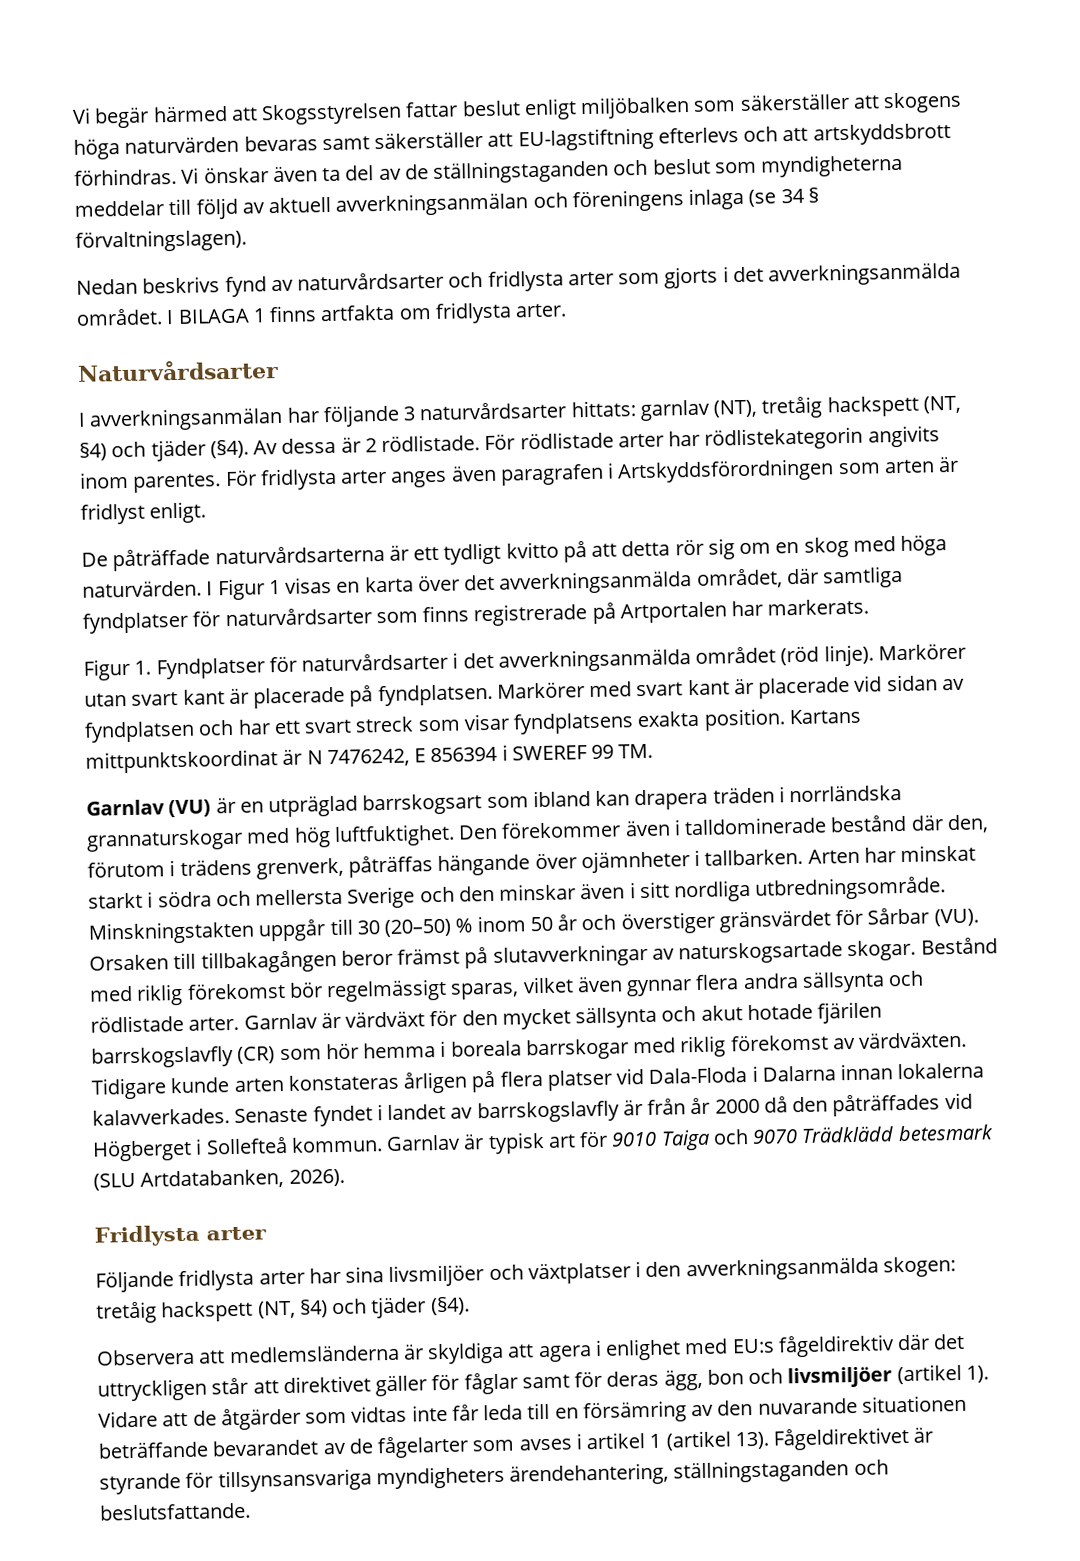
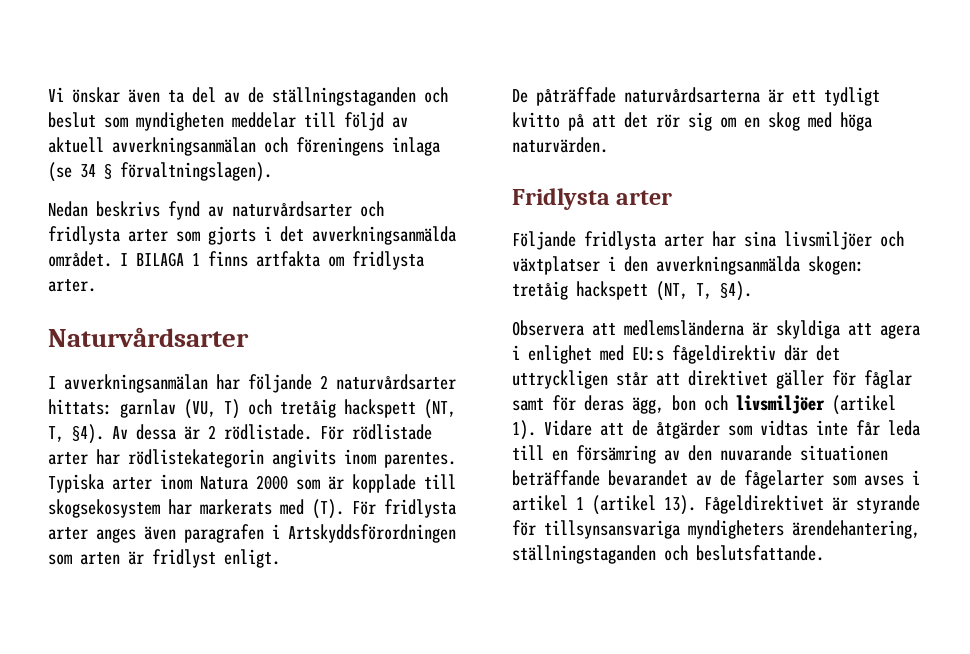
- Vi begär härmed att Skogsstyrelsen fattar beslut enligt miljöbalken som säkerställer att skogens höga naturvärden bevaras samt säkerställer att EU-lagstiftning efterlevs och att artskyddsbrott förhindras. Vi önskar även ta del av de ställningstaganden och beslut som myndigheterna meddelar till följd av aktuell avverkningsanmälan och föreningens inlaga (se 34 § förvaltningslagen).
+ Vi önskar även ta del av de ställningstaganden och beslut som myndigheten meddelar till följd av aktuell avverkningsanmälan och föreningens inlaga (se 34 § förvaltningslagen).
- I avverkningsanmälan har följande 3 naturvårdsarter hittats: garnlav (NT), tretåig hackspett (NT, §4) och tjäder (§4).
+ I avverkningsanmälan har följande 2 naturvårdsarter hittats: garnlav (VU, T) och tretåig hackspett (NT, T, §4).
- För fridlysta arter anges även paragrafen i Artskyddsförordningen som arten är fridlyst enligt.
+ Typiska arter inom Natura 2000 som är kopplade till skogsekosystem har markerats med (T). För fridlysta arter anges även paragrafen i Artskyddsförordningen som arten är fridlyst enligt.
- De påträffade naturvårdsarterna är ett tydligt kvitto på att detta rör sig om en skog med höga naturvärden. I Figur 1 visas en karta över det avverkningsanmälda området, där samtliga fyndplatser för naturvårdsarter som finns registrerade på Artportalen har markerats.
- Figur 1. Fyndplatser för naturvårdsarter i det avverkningsanmälda området (röd linje). Markörer utan svart kant är placerade på fyndplatsen. Markörer med svart kant är placerade vid sidan av fyndplatsen och har ett svart streck som visar fyndplatsens exakta position. Kartans mittpunktskoordinat är N 7476242, E 856394 i SWEREF 99 TM.
- Garnlav (VU) är en utpräglad barrskogsart som ibland kan drapera träden i norrländska grannaturskogar med hög luftfuktighet. Den förekommer även i talldominerade bestånd där den, förutom i trädens grenverk, påträffas hängande över ojämnheter i tallbarken. Arten har minskat starkt i södra och mellersta Sverige och den minskar även i sitt nordliga utbredningsområde. Minskningstakten uppgår till 30 (20–50) % inom 50 år och överstiger gränsvärdet för Sårbar (VU). Orsaken till tillbakagången beror främst på slutavverkningar av naturskogsartade skogar. Bestånd med riklig förekomst bör regelmässigt sparas, vilket även gynnar flera andra sällsynta och rödlistade arter. Garnlav är värdväxt för den mycket sällsynta och akut hotade fjärilen barrskogslavfly (CR) som hör hemma i boreala barrskogar med riklig förekomst av värdväxten. Tidigare kunde arten konstateras årligen på flera platser vid Dala-Floda i Dalarna innan lokalerna kalavverkades. Senaste fyndet i landet av barrskogslavfly är från år 2000 då den påträffades vid Högberget i Sollefteå kommun. Garnlav är typisk art för 9010 Taiga och 9070 Trädklädd betesmark (SLU Artdatabanken, 2026).
+ De påträffade naturvårdsarterna är ett tydligt kvitto på att det rör sig om en skog med höga naturvärden.
- Följande fridlysta arter har sina livsmiljöer och växtplatser i den avverkningsanmälda skogen: tretåig hackspett (NT, §4) och tjäder (§4).
+ Följande fridlysta arter har sina livsmiljöer och växtplatser i den avverkningsanmälda skogen: tretåig hackspett (NT, T, §4).

